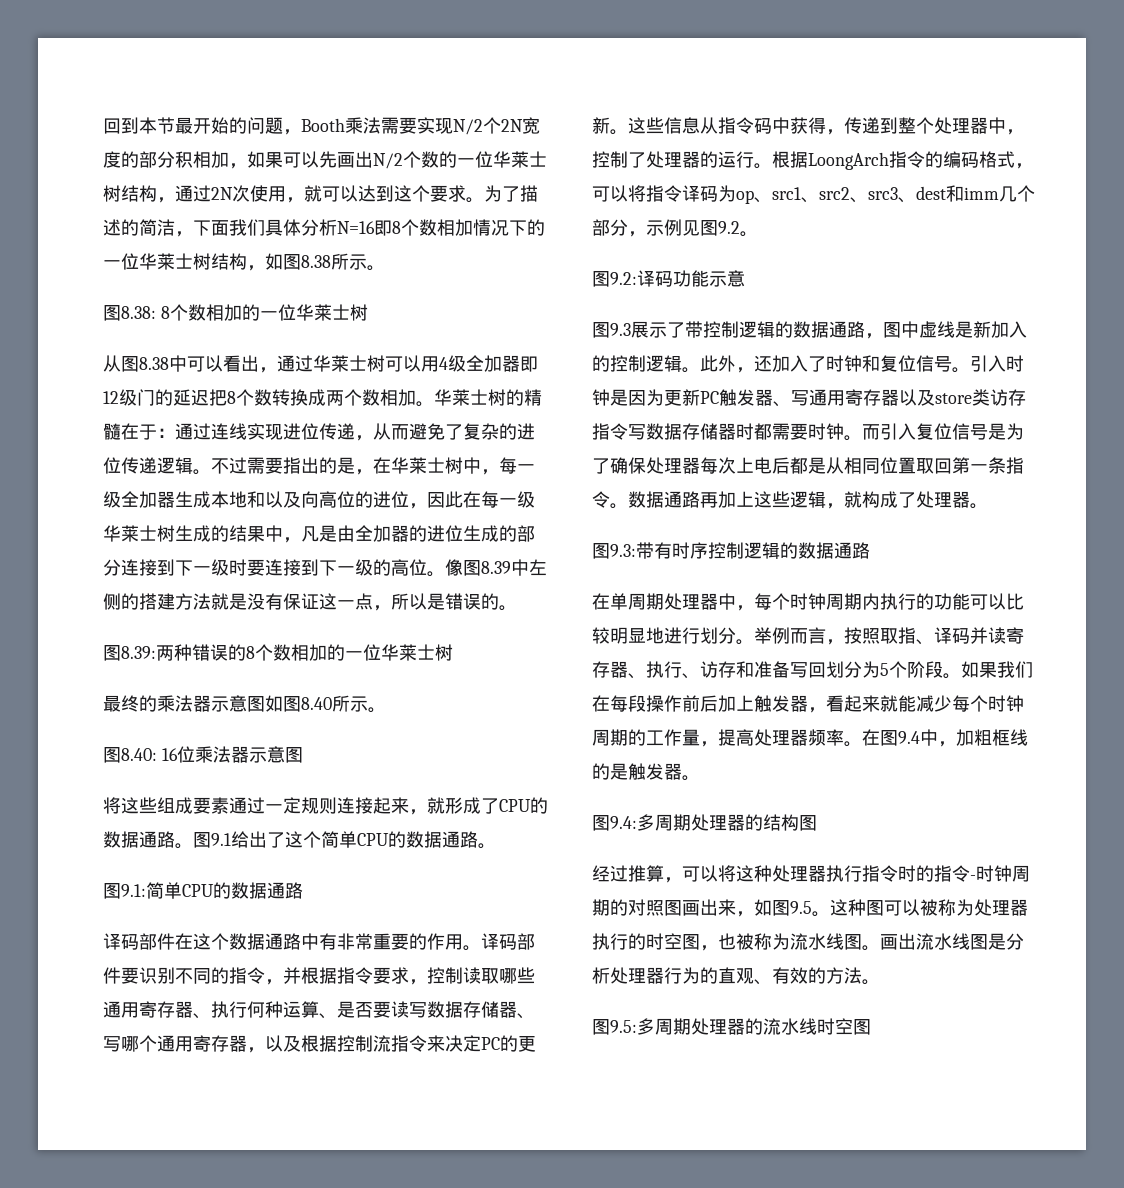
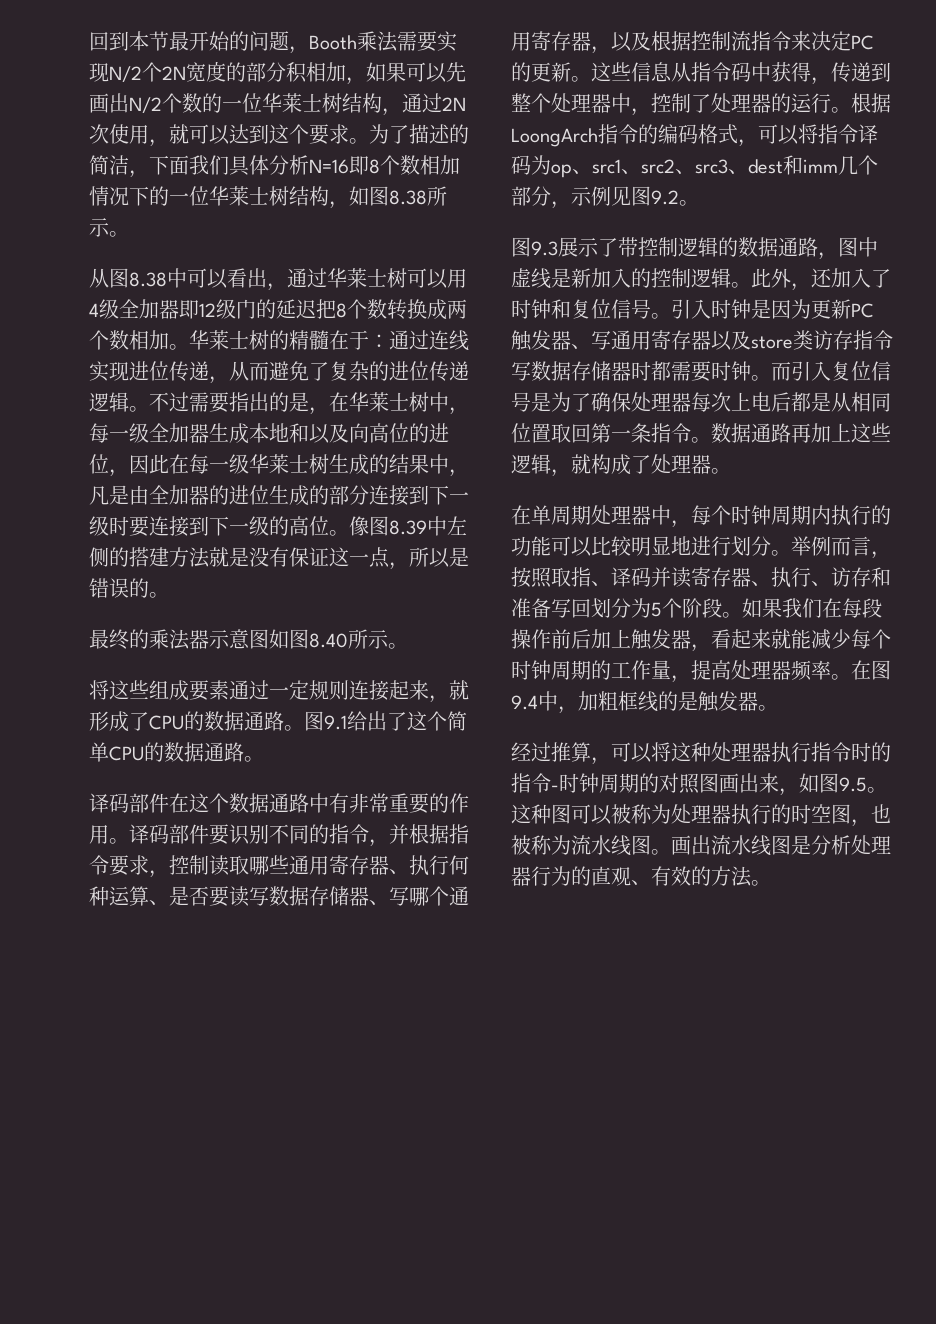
- 图8.38: 8个数相加的一位华莱士树
- 图8.39:两种错误的8个数相加的一位华莱士树
- 图8.40: 16位乘法器示意图
- 图9.1:简单CPU的数据通路
- 图9.2:译码功能示意
- 图9.3:带有时序控制逻辑的数据通路
- 图9.4:多周期处理器的结构图
- 图9.5:多周期处理器的流水线时空图

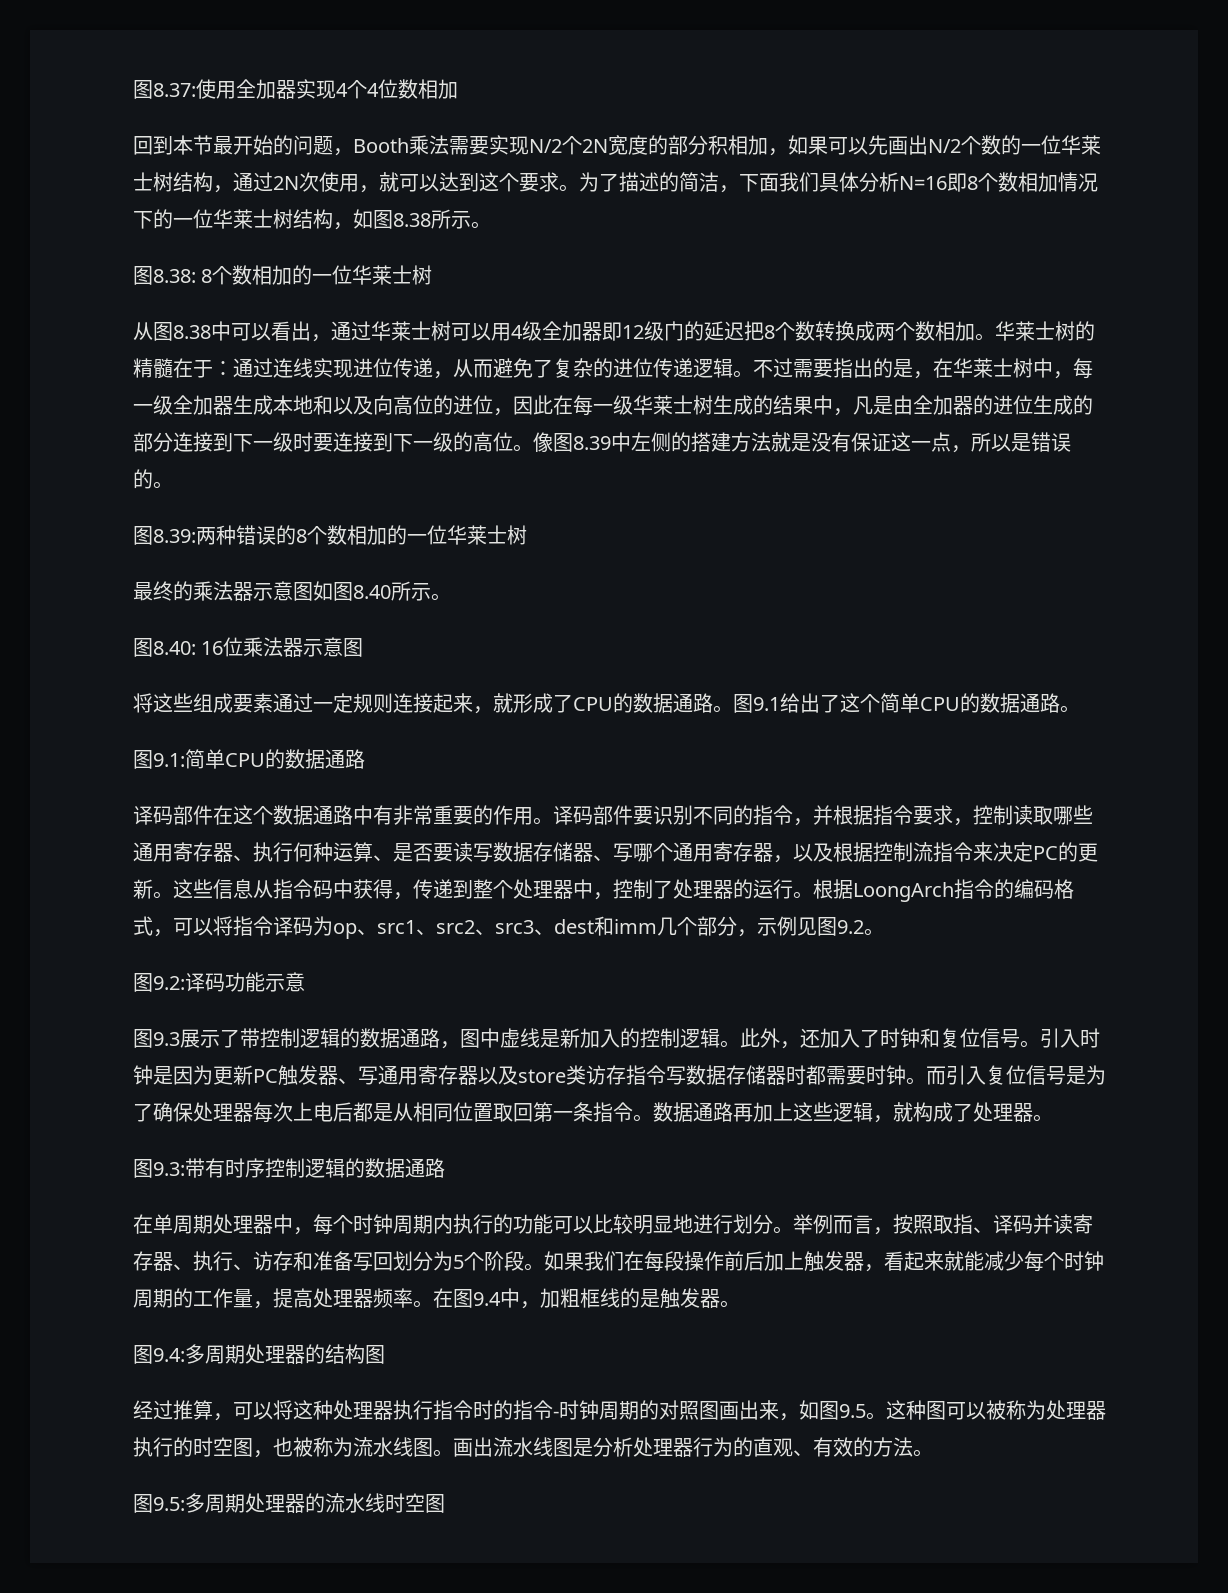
+ 图8.37:使用全加器实现4个4位数相加
+ 图8.38: 8个数相加的一位华莱士树
+ 图8.39:两种错误的8个数相加的一位华莱士树
+ 图8.40: 16位乘法器示意图
+ 图9.1:简单CPU的数据通路
+ 图9.2:译码功能示意
+ 图9.3:带有时序控制逻辑的数据通路
+ 图9.4:多周期处理器的结构图
+ 图9.5:多周期处理器的流水线时空图

